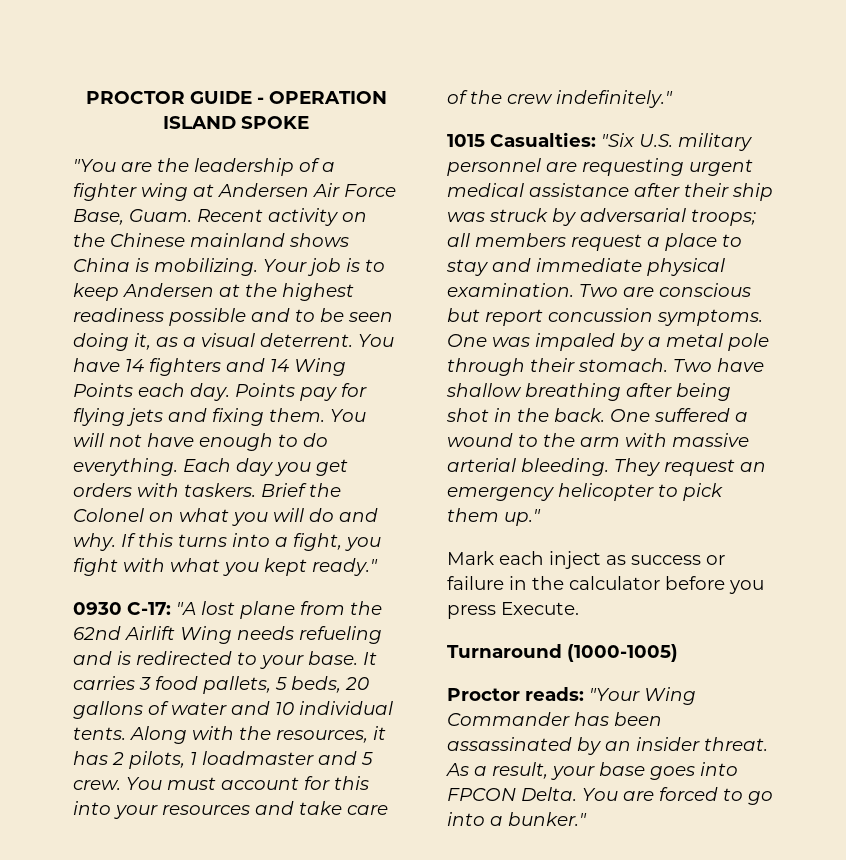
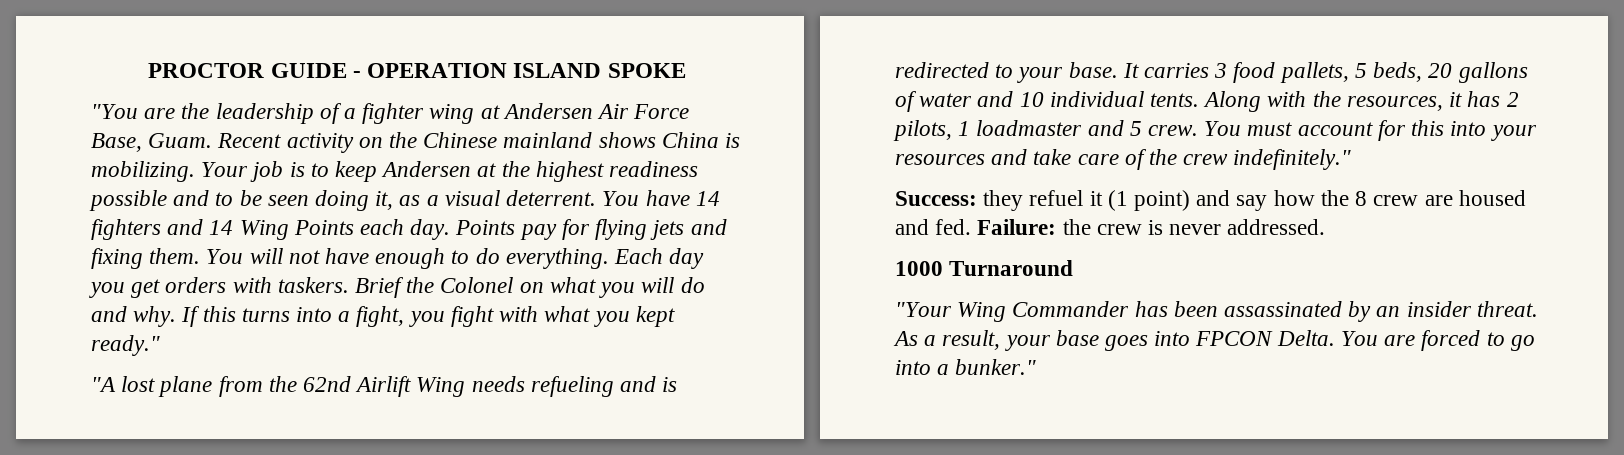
- 0930 C-17: "A lost plane from the 62nd Airlift Wing needs refueling and is redirected to your base.
+ "A lost plane from the 62nd Airlift Wing needs refueling and is redirected to your base.
- 1015 Casualties: "Six U.S. military personnel are requesting urgent medical assistance after their ship was struck by adversarial troops; all members request a place to stay and immediate physical examination. Two are conscious but report concussion symptoms. One was impaled by a metal pole through their stomach. Two have shallow breathing after being shot in the back. One suffered a wound to the arm with massive arterial bleeding. They request an emergency helicopter to pick them up."
- Mark each inject as success or failure in the calculator before you press Execute.
- Turnaround (1000-1005)
- Proctor reads: "Your Wing Commander has been assassinated by an insider threat.
+ Success: they refuel it (1 point) and say how the 8 crew are housed and fed. Failure: the crew is never addressed.
+ 1000 Turnaround
+ "Your Wing Commander has been assassinated by an insider threat.

